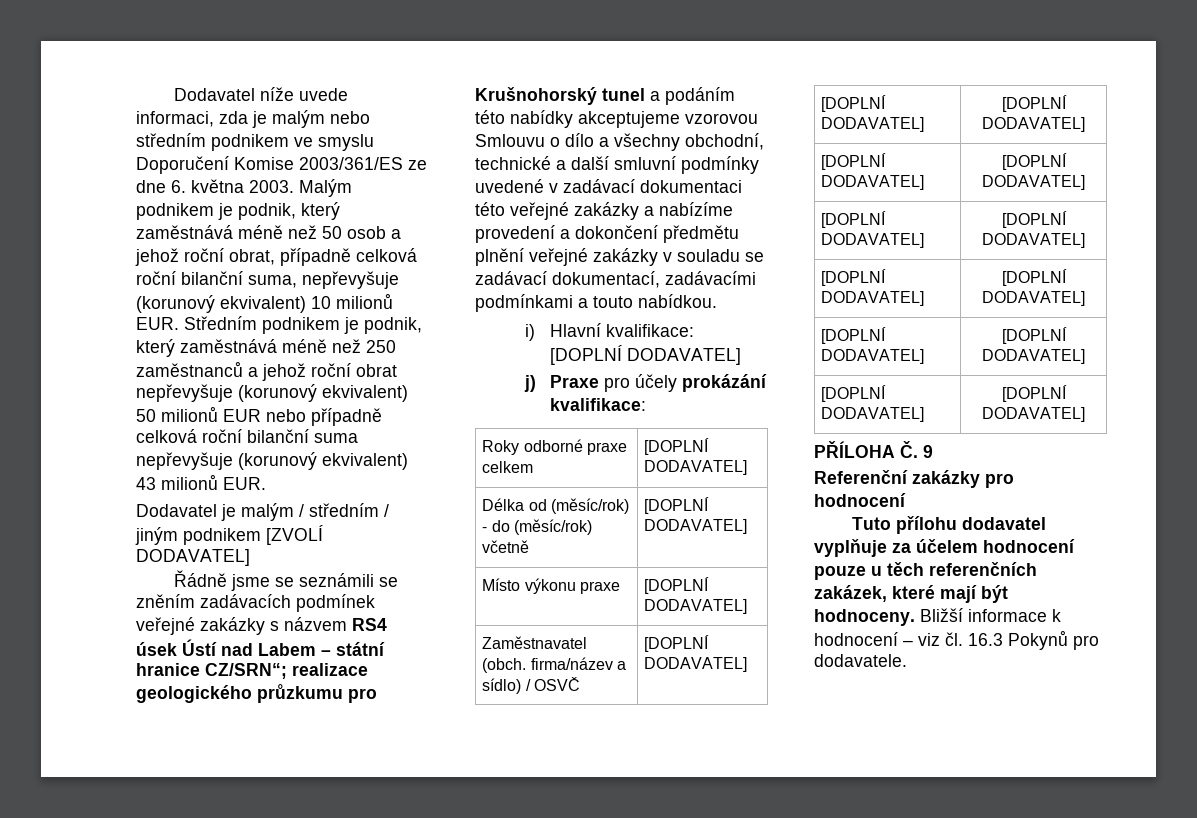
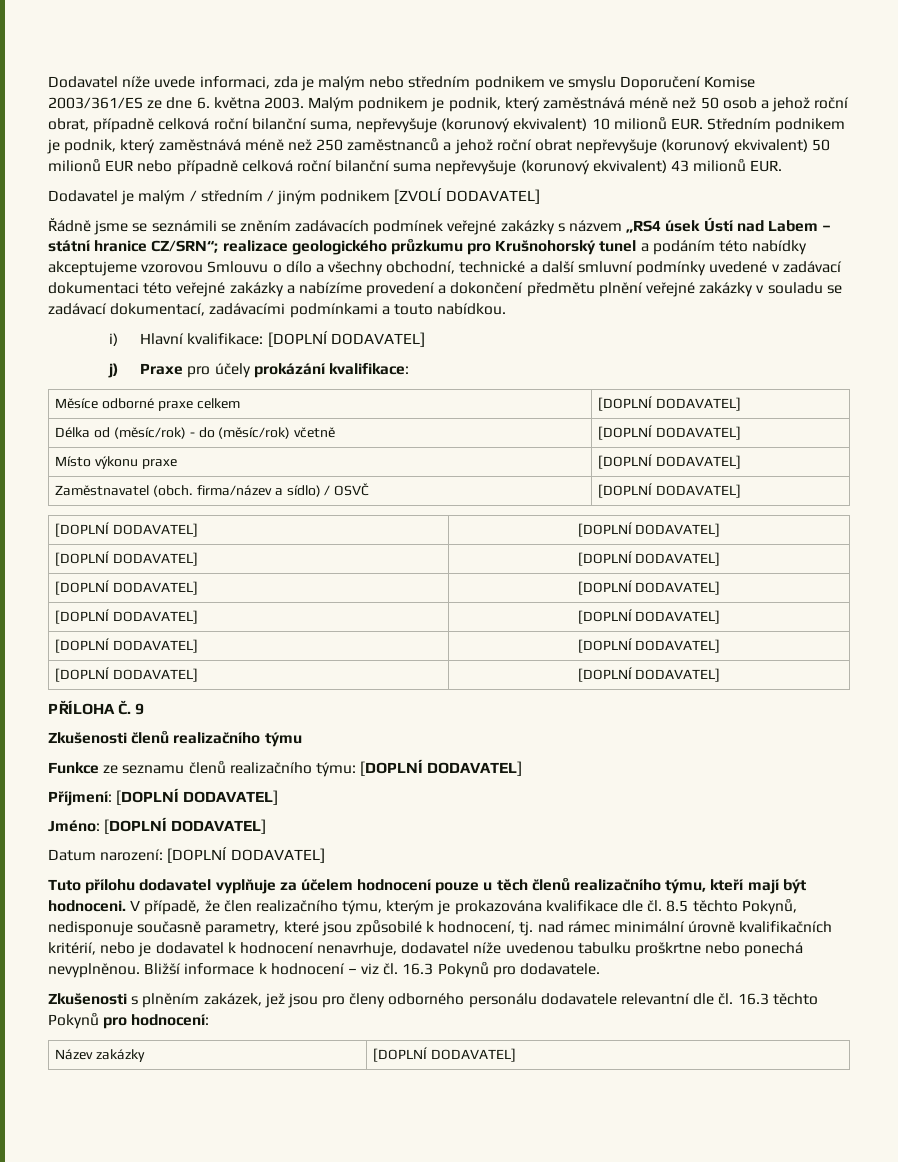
- Řádně jsme se seznámili se zněním zadávacích podmínek veřejné zakázky s názvem RS4 úsek Ústí nad Labem – státní hranice CZ/SRN“;
+ Řádně jsme se seznámili se zněním zadávacích podmínek veřejné zakázky s názvem „RS4 úsek Ústí nad Labem – státní hranice CZ/SRN“;
- Roky odborné praxe celkem | [DOPLNÍ DODAVATEL]
+ Měsíce odborné praxe celkem | [DOPLNÍ DODAVATEL]
- Referenční zakázky pro hodnocení
+ Zkušenosti členů realizačního týmu
+ Funkce ze seznamu členů realizačního týmu: [DOPLNÍ DODAVATEL]
+ Příjmení: [DOPLNÍ DODAVATEL]
+ Jméno: [DOPLNÍ DODAVATEL]
+ Datum narození: [DOPLNÍ DODAVATEL]
- Tuto přílohu dodavatel vyplňuje za účelem hodnocení pouze u těch referenčních zakázek, které mají být hodnoceny.
+ Tuto přílohu dodavatel vyplňuje za účelem hodnocení pouze u těch členů realizačního týmu, kteří mají být hodnoceni. V případě, že člen realizačního týmu, kterým je prokazována kvalifikace dle čl. 8.5 těchto Pokynů, nedisponuje současně parametry, které jsou způsobilé k hodnocení, tj. nad rámec minimální úrovně kvalifikačních kritérií, nebo je dodavatel k hodnocení nenavrhuje, dodavatel níže uvedenou tabulku proškrtne nebo ponechá nevyplněnou.
+ Zkušenosti s plněním zakázek, jež jsou pro členy odborného personálu dodavatele relevantní dle čl. 16.3 těchto Pokynů pro hodnocení:
+ Název zakázky | [DOPLNÍ DODAVATEL]

